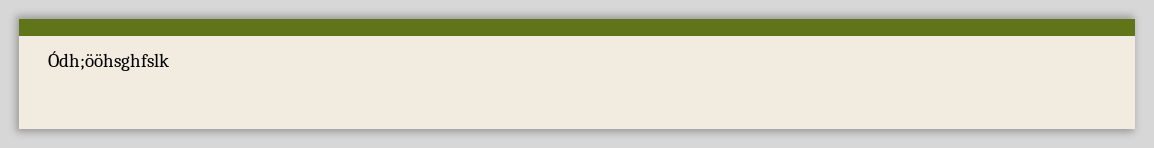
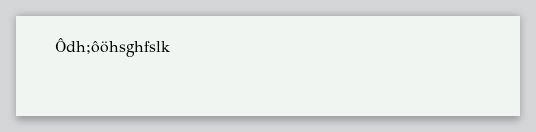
- Ódh;ööhsghfslk
+ Ôdh;ôöhsghfslk

